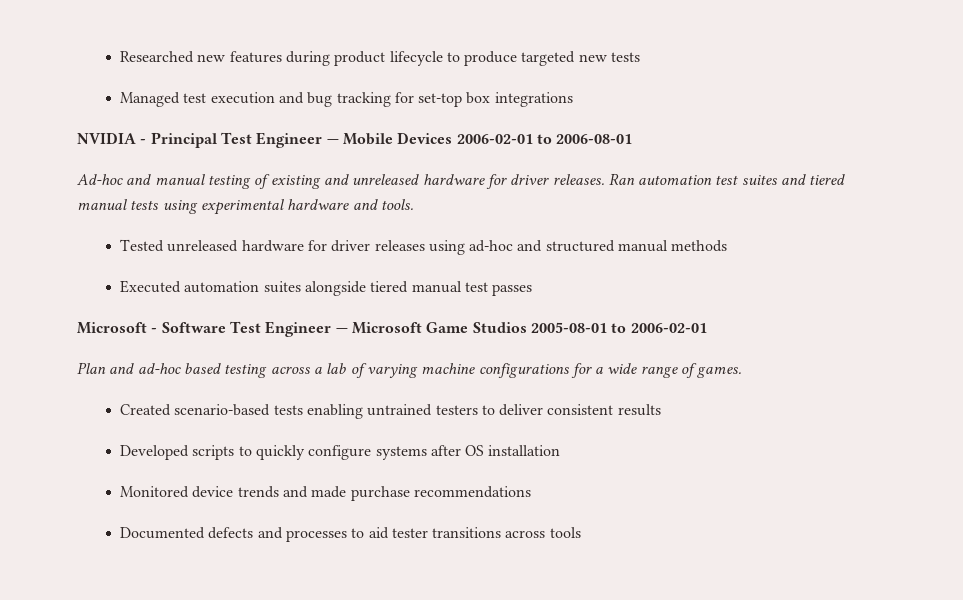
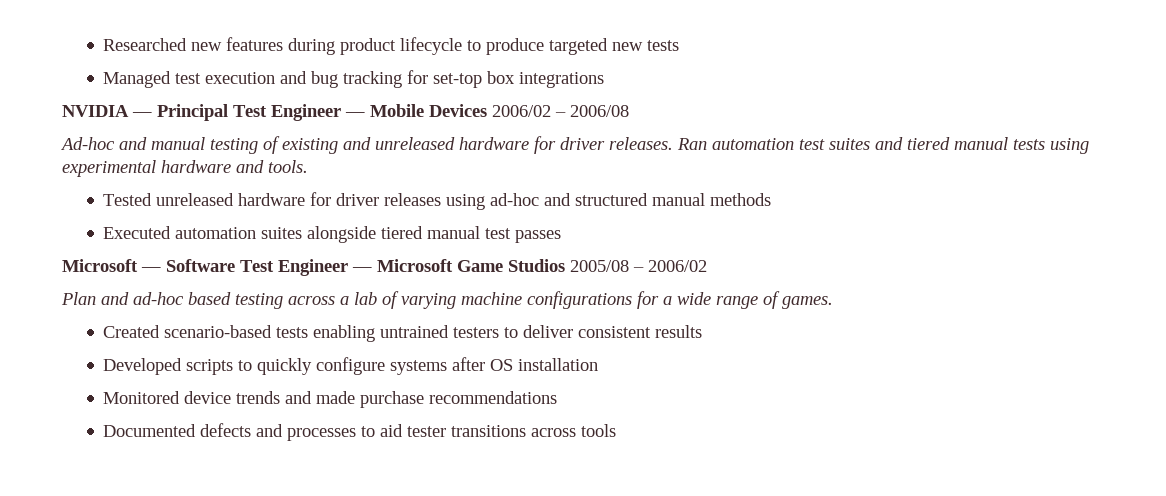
- NVIDIA - Principal Test Engineer — Mobile Devices 2006-02-01 to 2006-08-01
+ NVIDIA — Principal Test Engineer — Mobile Devices 2006/02 – 2006/08
- Microsoft - Software Test Engineer — Microsoft Game Studios 2005-08-01 to 2006-02-01
+ Microsoft — Software Test Engineer — Microsoft Game Studios 2005/08 – 2006/02

